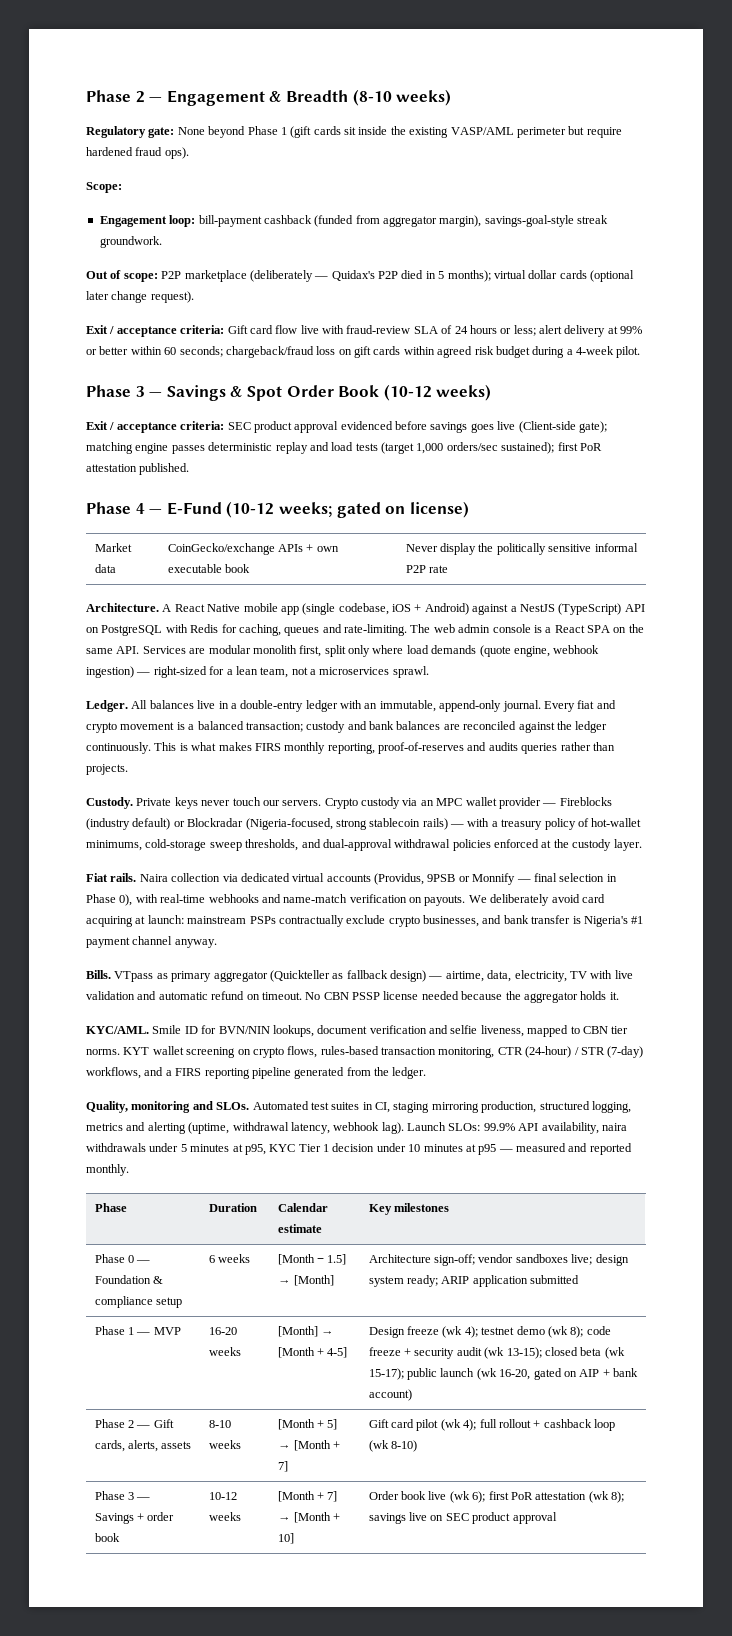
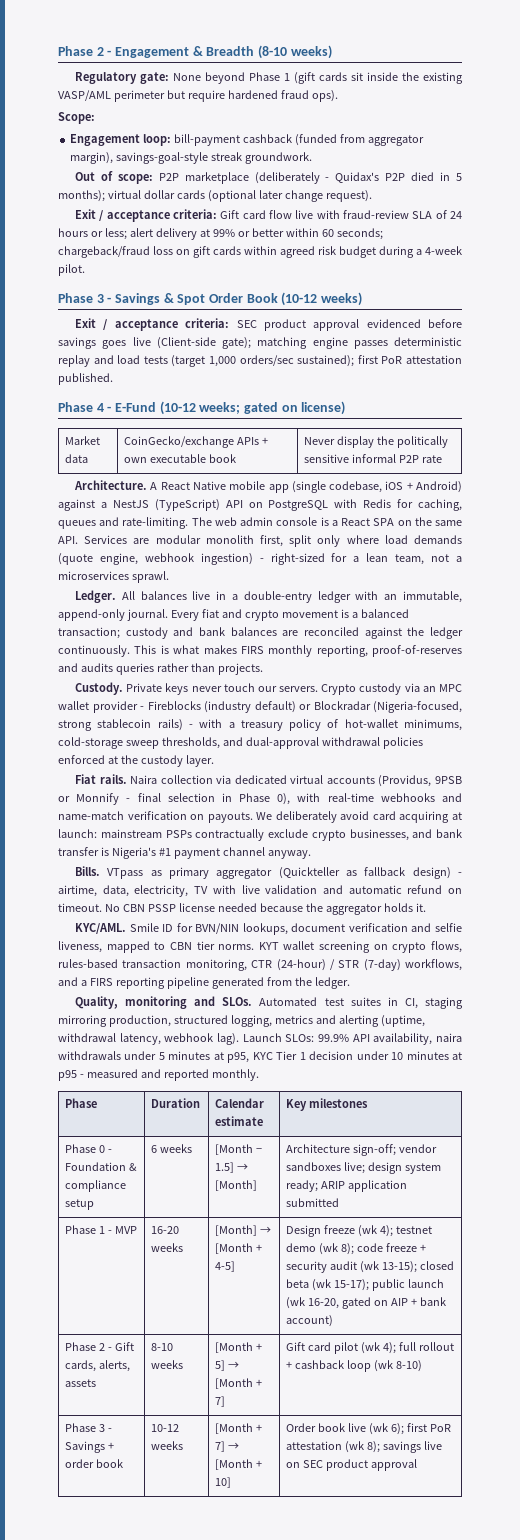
- Phase 2 — Engagement & Breadth (8-10 weeks)
+ Phase 2 - Engagement & Breadth (8-10 weeks)
- Out of scope: P2P marketplace (deliberately — Quidax's P2P died in 5 months); virtual dollar cards (optional later change request).
+ Out of scope: P2P marketplace (deliberately - Quidax's P2P died in 5 months); virtual dollar cards (optional later change request).
- Phase 3 — Savings & Spot Order Book (10-12 weeks)
+ Phase 3 - Savings & Spot Order Book (10-12 weeks)
- Phase 4 — E-Fund (10-12 weeks; gated on license)
+ Phase 4 - E-Fund (10-12 weeks; gated on license)
- The web admin console is a React SPA on the same API. Services are modular monolith first, split only where load demands (quote engine, webhook ingestion) — right-sized for a lean team, not a microservices sprawl.
+ The web admin console is a React SPA on the same API. Services are modular monolith first, split only where load demands (quote engine, webhook ingestion) - right-sized for a lean team, not a microservices sprawl.
- Crypto custody via an MPC wallet provider — Fireblocks (industry default) or Blockradar (Nigeria-focused, strong stablecoin rails) — with a treasury policy of hot-wallet minimums, cold-storage sweep thresholds, and dual-approval withdrawal policies enforced at the custody layer.
+ Crypto custody via an MPC wallet provider - Fireblocks (industry default) or Blockradar (Nigeria-focused, strong stablecoin rails) - with a treasury policy of hot-wallet minimums, cold-storage sweep thresholds, and dual-approval withdrawal policies enforced at the custody layer.
- Naira collection via dedicated virtual accounts (Providus, 9PSB or Monnify — final selection in Phase 0), with real-time webhooks and name-match verification on payouts.
+ Naira collection via dedicated virtual accounts (Providus, 9PSB or Monnify - final selection in Phase 0), with real-time webhooks and name-match verification on payouts.
- VTpass as primary aggregator (Quickteller as fallback design) — airtime, data, electricity, TV with live validation and automatic refund on timeout.
+ VTpass as primary aggregator (Quickteller as fallback design) - airtime, data, electricity, TV with live validation and automatic refund on timeout.
- Launch SLOs: 99.9% API availability, naira withdrawals under 5 minutes at p95, KYC Tier 1 decision under 10 minutes at p95 — measured and reported monthly.
+ Launch SLOs: 99.9% API availability, naira withdrawals under 5 minutes at p95, KYC Tier 1 decision under 10 minutes at p95 - measured and reported monthly.
- Phase 0 — Foundation & compliance setup | 6 weeks | [Month − 1.5] → [Month] | Architecture sign-off; vendor sandboxes live; design system ready; ARIP application submitted
+ Phase 0 - Foundation & compliance setup | 6 weeks | [Month − 1.5] → [Month] | Architecture sign-off; vendor sandboxes live; design system ready; ARIP application submitted
- Phase 1 — MVP | 16-20 weeks | [Month] → [Month + 4-5] | Design freeze (wk 4); testnet demo (wk 8); code freeze + security audit (wk 13-15); closed beta (wk 15-17); public launch (wk 16-20, gated on AIP + bank account)
+ Phase 1 - MVP | 16-20 weeks | [Month] → [Month + 4-5] | Design freeze (wk 4); testnet demo (wk 8); code freeze + security audit (wk 13-15); closed beta (wk 15-17); public launch (wk 16-20, gated on AIP + bank account)
- Phase 2 — Gift cards, alerts, assets | 8-10 weeks | [Month + 5] → [Month + 7] | Gift card pilot (wk 4); full rollout + cashback loop (wk 8-10)
+ Phase 2 - Gift cards, alerts, assets | 8-10 weeks | [Month + 5] → [Month + 7] | Gift card pilot (wk 4); full rollout + cashback loop (wk 8-10)
- Phase 3 — Savings + order book | 10-12 weeks | [Month + 7] → [Month + 10] | Order book live (wk 6); first PoR attestation (wk 8); savings live on SEC product approval
+ Phase 3 - Savings + order book | 10-12 weeks | [Month + 7] → [Month + 10] | Order book live (wk 6); first PoR attestation (wk 8); savings live on SEC product approval

